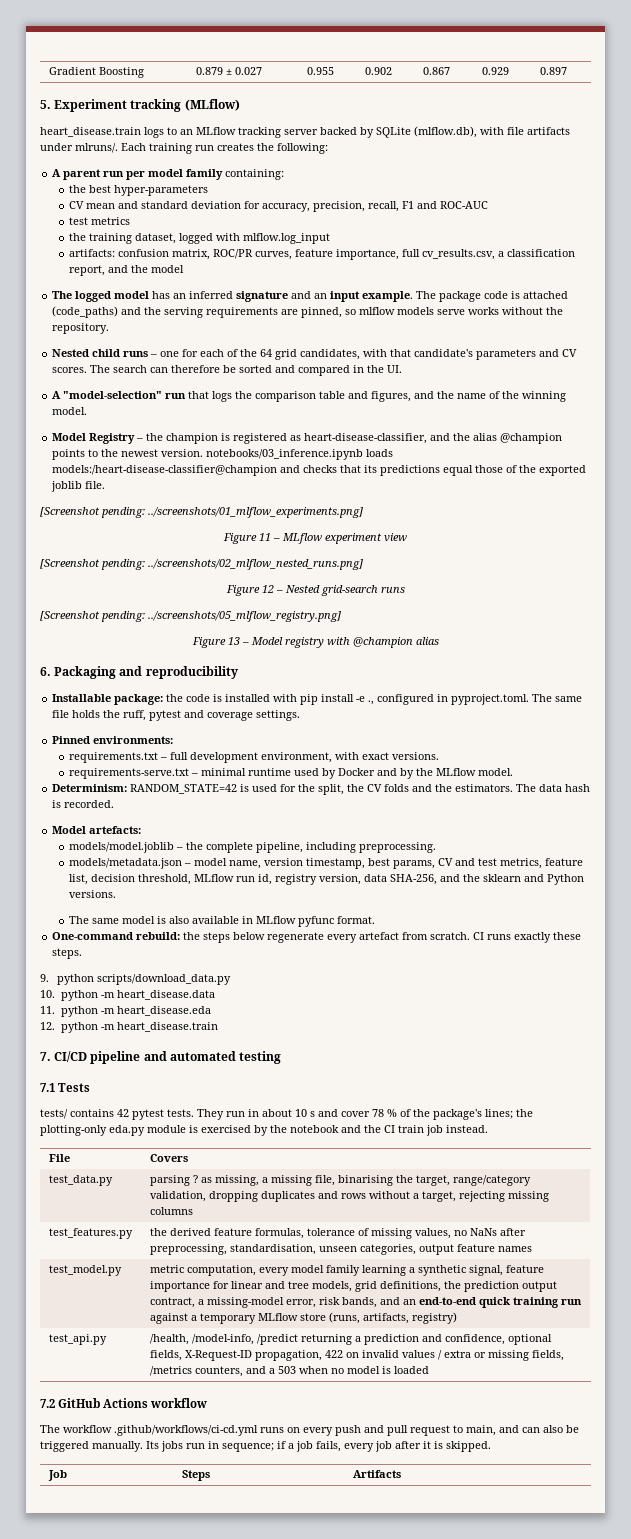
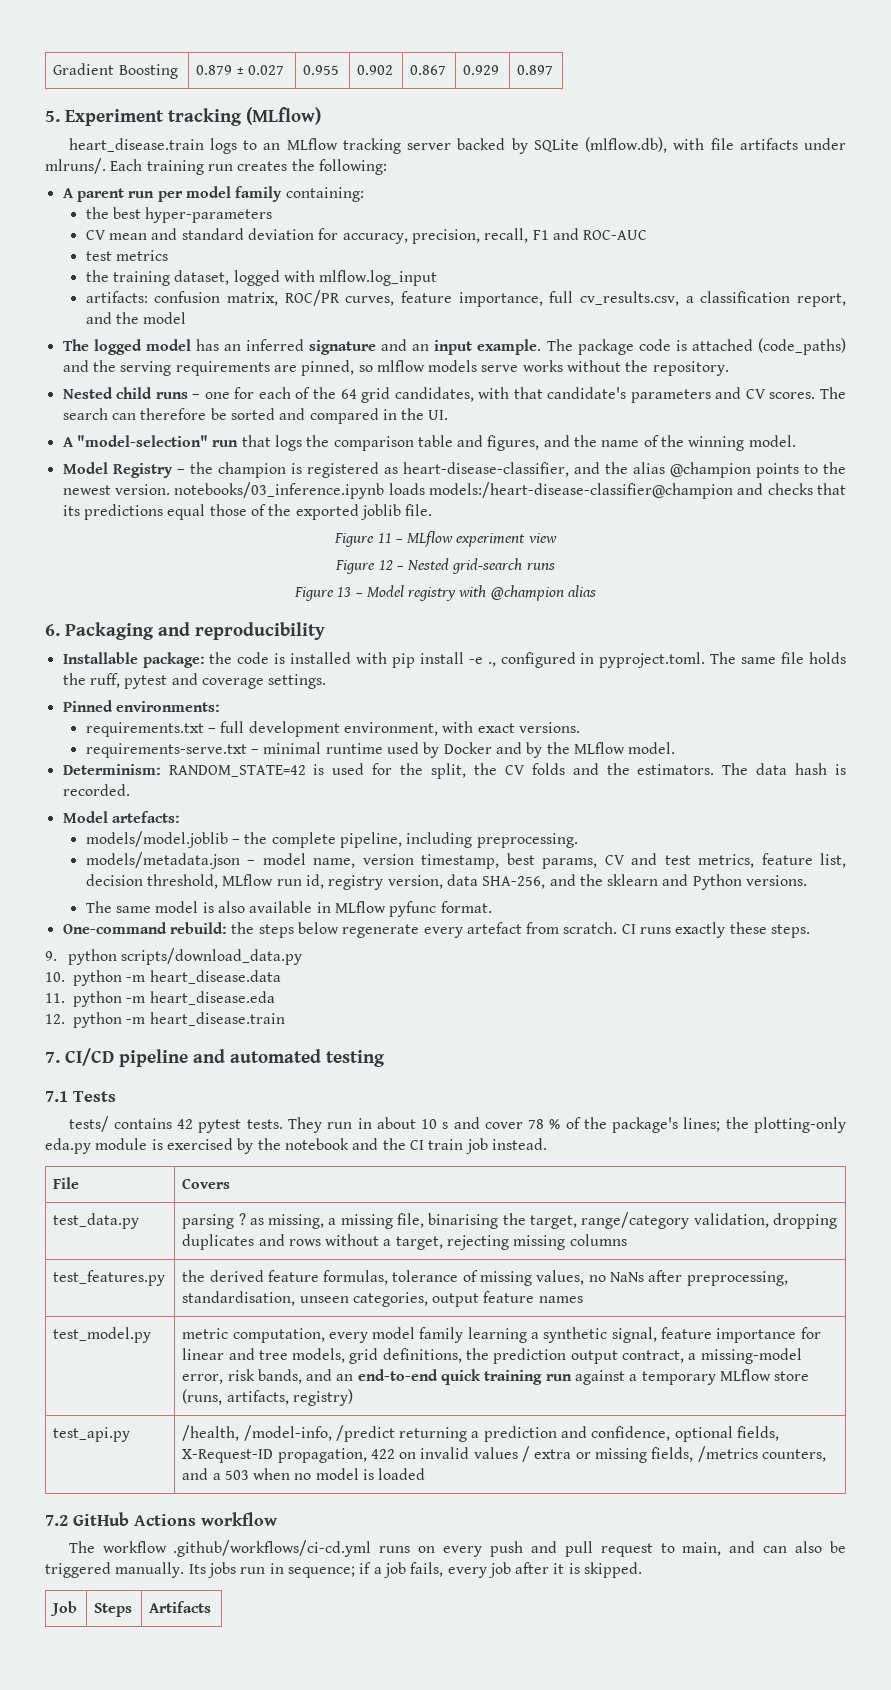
- [Screenshot pending: ../screenshots/01_mlflow_experiments.png]
- [Screenshot pending: ../screenshots/02_mlflow_nested_runs.png]
- [Screenshot pending: ../screenshots/05_mlflow_registry.png]

